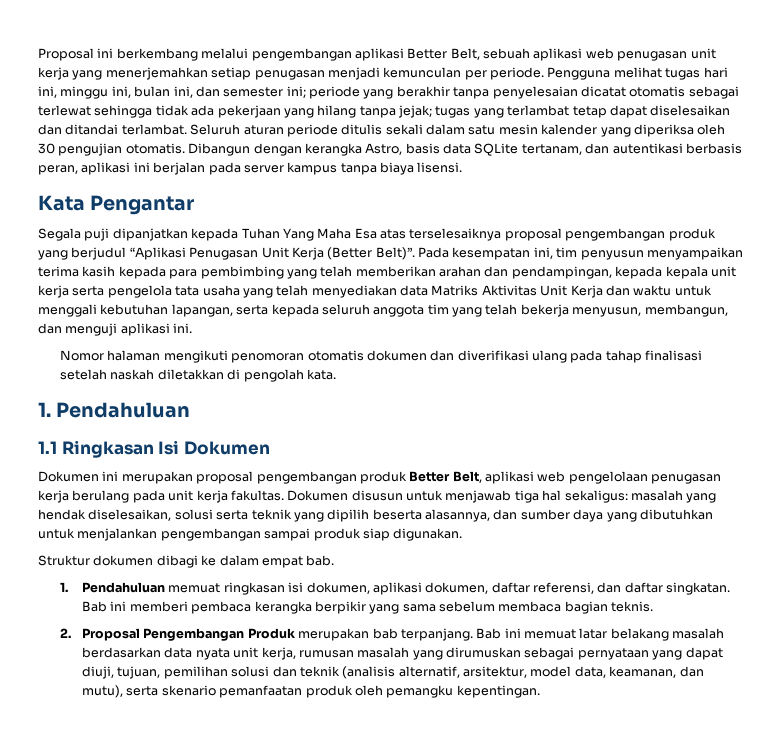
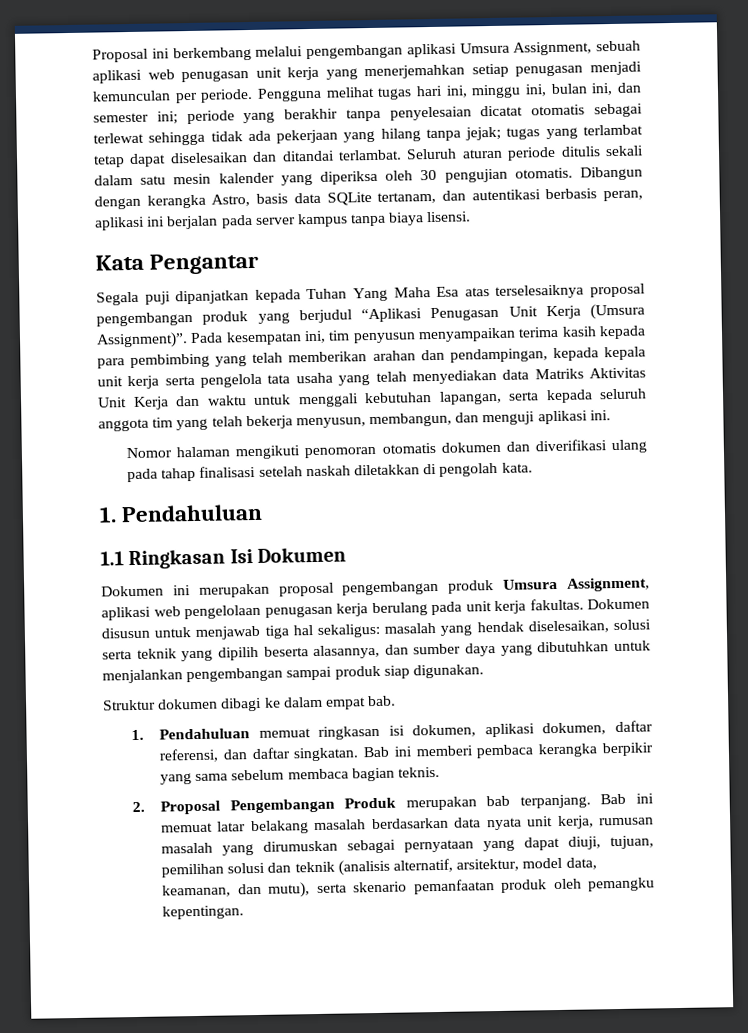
- Proposal ini berkembang melalui pengembangan aplikasi Better Belt, sebuah aplikasi web penugasan unit kerja yang menerjemahkan setiap penugasan menjadi kemunculan per periode.
+ Proposal ini berkembang melalui pengembangan aplikasi Umsura Assignment, sebuah aplikasi web penugasan unit kerja yang menerjemahkan setiap penugasan menjadi kemunculan per periode.
- Segala puji dipanjatkan kepada Tuhan Yang Maha Esa atas terselesaiknya proposal pengembangan produk yang berjudul “Aplikasi Penugasan Unit Kerja (Better Belt)”.
+ Segala puji dipanjatkan kepada Tuhan Yang Maha Esa atas terselesaiknya proposal pengembangan produk yang berjudul “Aplikasi Penugasan Unit Kerja (Umsura Assignment)”.
- Dokumen ini merupakan proposal pengembangan produk Better Belt, aplikasi web pengelolaan penugasan kerja berulang pada unit kerja fakultas.
+ Dokumen ini merupakan proposal pengembangan produk Umsura Assignment, aplikasi web pengelolaan penugasan kerja berulang pada unit kerja fakultas.

